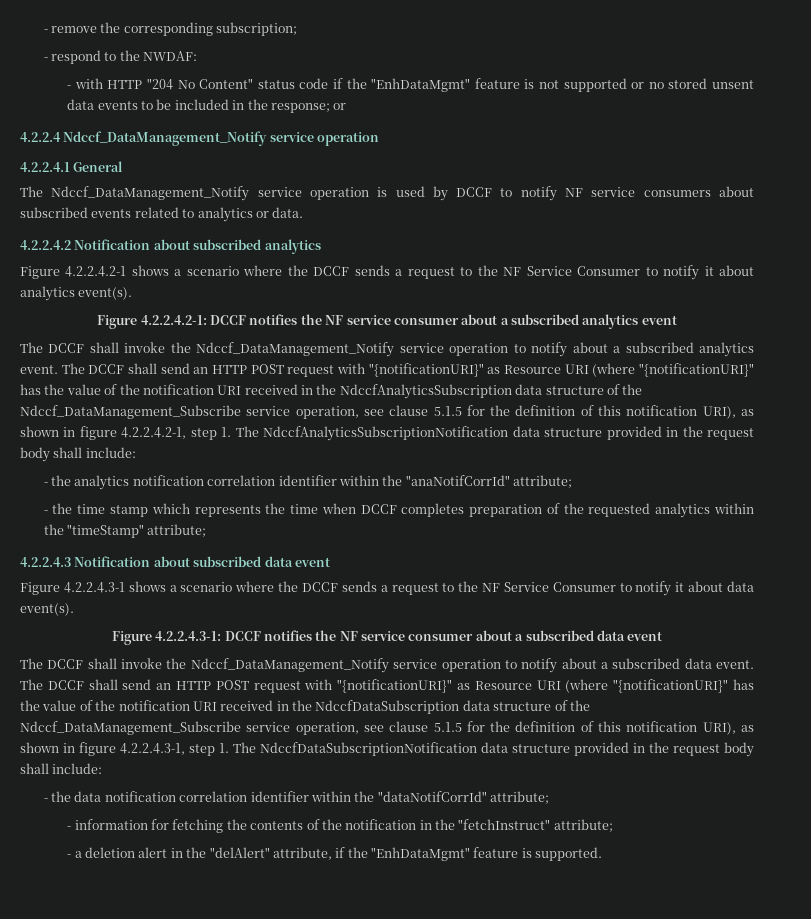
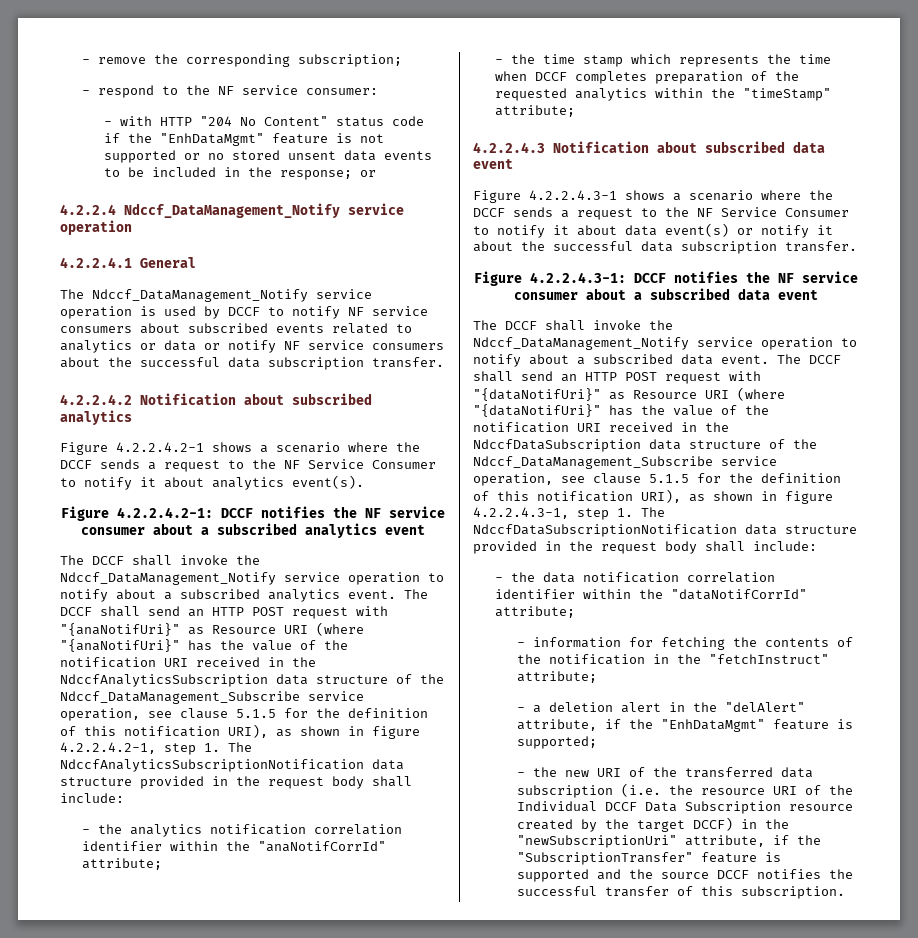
- - respond to the NWDAF:
+ - respond to the NF service consumer:
- The Ndccf_DataManagement_Notify service operation is used by DCCF to notify NF service consumers about subscribed events related to analytics or data.
+ The Ndccf_DataManagement_Notify service operation is used by DCCF to notify NF service consumers about subscribed events related to analytics or data or notify NF service consumers about the successful data subscription transfer.
- The DCCF shall send an HTTP POST request with "{notificationURI}" as Resource URI (where "{notificationURI}" has the value of the notification URI received in the NdccfAnalyticsSubscription data structure of the Ndccf_DataManagement_Subscribe service operation, see clause 5.1.5 for the definition of this notification URI), as shown in figure 4.2.2.4.2-1, step 1. The NdccfAnalyticsSubscriptionNotification data structure provided in the request body shall include:
+ The DCCF shall send an HTTP POST request with "{anaNotifUri}" as Resource URI (where "{anaNotifUri}" has the value of the notification URI received in the NdccfAnalyticsSubscription data structure of the Ndccf_DataManagement_Subscribe service operation, see clause 5.1.5 for the definition of this notification URI), as shown in figure 4.2.2.4.2-1, step 1. The NdccfAnalyticsSubscriptionNotification data structure provided in the request body shall include:
- Figure 4.2.2.4.3-1 shows a scenario where the DCCF sends a request to the NF Service Consumer to notify it about data event(s).
+ Figure 4.2.2.4.3-1 shows a scenario where the DCCF sends a request to the NF Service Consumer to notify it about data event(s) or notify it about the successful data subscription transfer.
- The DCCF shall send an HTTP POST request with "{notificationURI}" as Resource URI (where "{notificationURI}" has the value of the notification URI received in the NdccfDataSubscription data structure of the Ndccf_DataManagement_Subscribe service operation, see clause 5.1.5 for the definition of this notification URI), as shown in figure 4.2.2.4.3-1, step 1. The NdccfDataSubscriptionNotification data structure provided in the request body shall include:
+ The DCCF shall send an HTTP POST request with "{dataNotifUri}" as Resource URI (where "{dataNotifUri}" has the value of the notification URI received in the NdccfDataSubscription data structure of the Ndccf_DataManagement_Subscribe service operation, see clause 5.1.5 for the definition of this notification URI), as shown in figure 4.2.2.4.3-1, step 1. The NdccfDataSubscriptionNotification data structure provided in the request body shall include:
- - a deletion alert in the "delAlert" attribute, if the "EnhDataMgmt" feature is supported.
+ - a deletion alert in the "delAlert" attribute, if the "EnhDataMgmt" feature is supported;
+ - the new URI of the transferred data subscription (i.e. the resource URI of the Individual DCCF Data Subscription resource created by the target DCCF) in the "newSubscriptionUri" attribute, if the "SubscriptionTransfer" feature is supported and the source DCCF notifies the successful transfer of this subscription.

